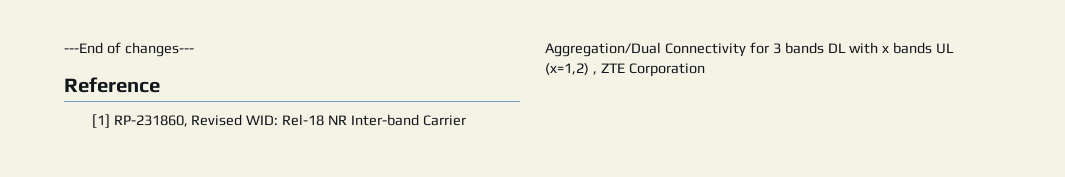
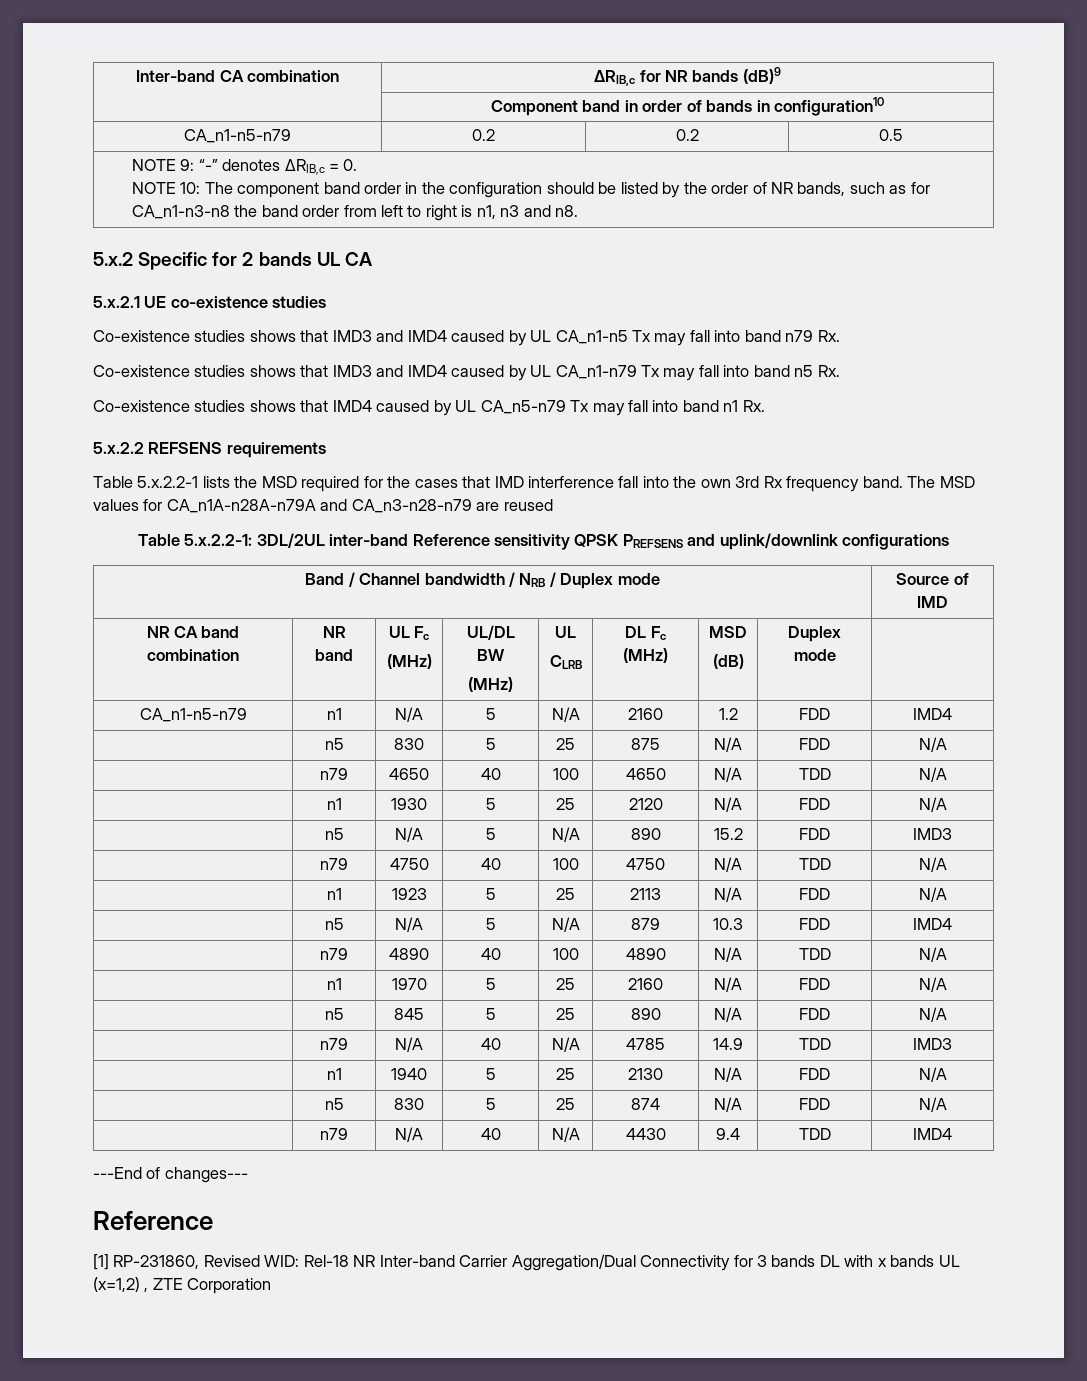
+ Inter-band CA combination | ΔRIB,c for NR bands (dB)9
+ | Component band in order of bands in configuration10
+ CA_n1-n5-n79 | 0.2 | 0.2 | 0.5
+ NOTE 9: “-” denotes ΔRIB,c = 0.
+ NOTE 10: The component band order in the configuration should be listed by the order of NR bands, such as for CA_n1-n3-n8 the band order from left to right is n1, n3 and n8.
+ 5.x.2 Specific for 2 bands UL CA
+ 5.x.2.1 UE co-existence studies
+ Co-existence studies shows that IMD3 and IMD4 caused by UL CA_n1-n5 Tx may fall into band n79 Rx.
+ Co-existence studies shows that IMD3 and IMD4 caused by UL CA_n1-n79 Tx may fall into band n5 Rx.
+ Co-existence studies shows that IMD4 caused by UL CA_n5-n79 Tx may fall into band n1 Rx.
+ 5.x.2.2 REFSENS requirements
+ Table 5.x.2.2-1 lists the MSD required for the cases that IMD interference fall into the own 3rd Rx frequency band. The MSD values for CA_n1A-n28A-n79A and CA_n3-n28-n79 are reused
+ Table 5.x.2.2-1: 3DL/2UL inter-band Reference sensitivity QPSK PREFSENS and uplink/downlink configurations
+ Band / Channel bandwidth / NRB / Duplex mode | Source of IMD
+ NR CA band combination | NR band | UL Fc
+ (MHz) | UL/DL BW
+ (MHz) | UL
+ CLRB | DL Fc (MHz) | MSD
+ (dB) | Duplex mode |
+ CA_n1-n5-n79 | n1 | N/A | 5 | N/A | 2160 | 1.2 | FDD | IMD4
+ | n5 | 830 | 5 | 25 | 875 | N/A | FDD | N/A
+ | n79 | 4650 | 40 | 100 | 4650 | N/A | TDD | N/A
+ | n1 | 1930 | 5 | 25 | 2120 | N/A | FDD | N/A
+ | n5 | N/A | 5 | N/A | 890 | 15.2 | FDD | IMD3
+ | n79 | 4750 | 40 | 100 | 4750 | N/A | TDD | N/A
+ | n1 | 1923 | 5 | 25 | 2113 | N/A | FDD | N/A
+ | n5 | N/A | 5 | N/A | 879 | 10.3 | FDD | IMD4
+ | n79 | 4890 | 40 | 100 | 4890 | N/A | TDD | N/A
+ | n1 | 1970 | 5 | 25 | 2160 | N/A | FDD | N/A
+ | n5 | 845 | 5 | 25 | 890 | N/A | FDD | N/A
+ | n79 | N/A | 40 | N/A | 4785 | 14.9 | TDD | IMD3
+ | n1 | 1940 | 5 | 25 | 2130 | N/A | FDD | N/A
+ | n5 | 830 | 5 | 25 | 874 | N/A | FDD | N/A
+ | n79 | N/A | 40 | N/A | 4430 | 9.4 | TDD | IMD4

